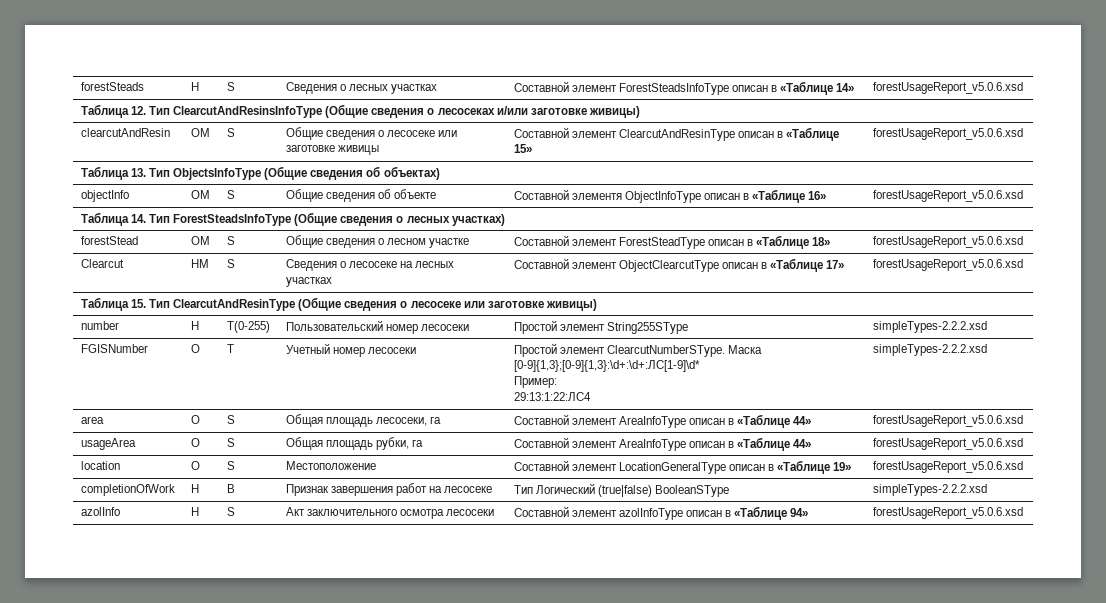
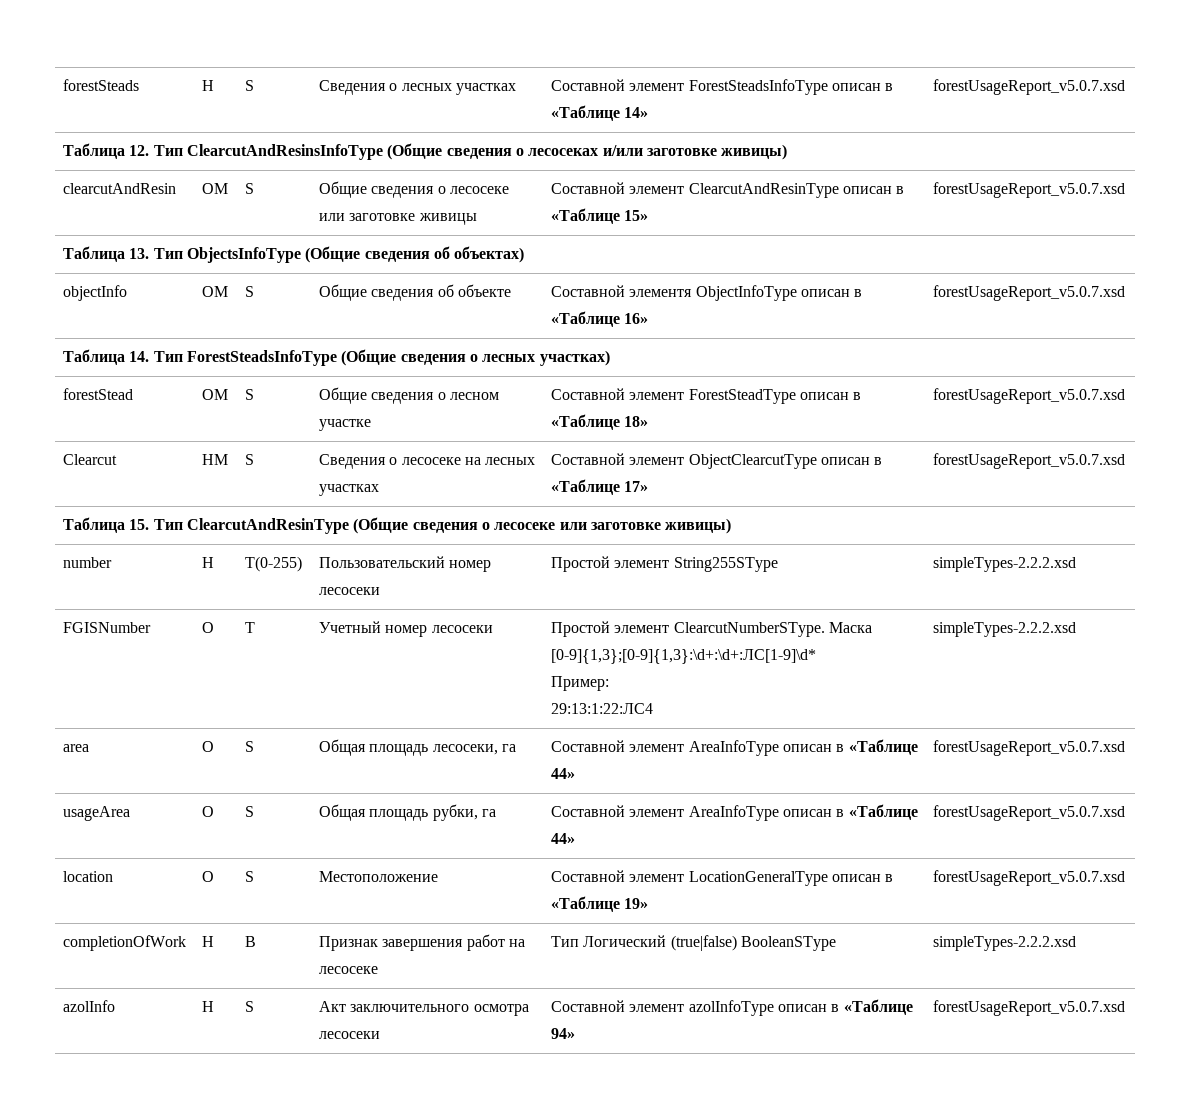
- forestSteads | H | S | Сведения о лесных участках | Составной элемент ForestSteadsInfoType описан в «Таблице 14» | forestUsageReport_v5.0.6.xsd
+ forestSteads | H | S | Сведения о лесных участках | Составной элемент ForestSteadsInfoType описан в «Таблице 14» | forestUsageReport_v5.0.7.xsd
- clearcutAndResin | OM | S | Общие сведения о лесосеке или заготовке живицы | Составной элемент ClearcutAndResinType описан в «Таблице 15» | forestUsageReport_v5.0.6.xsd
+ clearcutAndResin | OM | S | Общие сведения о лесосеке или заготовке живицы | Составной элемент ClearcutAndResinType описан в «Таблице 15» | forestUsageReport_v5.0.7.xsd
- objectInfo | OM | S | Общие сведения об объекте | Составной элементя ObjectInfoType описан в «Таблице 16» | forestUsageReport_v5.0.6.xsd
+ objectInfo | OM | S | Общие сведения об объекте | Составной элементя ObjectInfoType описан в «Таблице 16» | forestUsageReport_v5.0.7.xsd
- forestStead | OM | S | Общие сведения о лесном участке | Составной элемент ForestSteadType описан в «Таблице 18» | forestUsageReport_v5.0.6.xsd
+ forestStead | OM | S | Общие сведения о лесном участке | Составной элемент ForestSteadType описан в «Таблице 18» | forestUsageReport_v5.0.7.xsd
- Clearcut | HM | S | Сведения о лесосеке на лесных участках | Составной элемент ObjectClearcutType описан в «Таблице 17» | forestUsageReport_v5.0.6.xsd
+ Clearcut | HM | S | Сведения о лесосеке на лесных участках | Составной элемент ObjectClearcutType описан в «Таблице 17» | forestUsageReport_v5.0.7.xsd
- area | O | S | Общая площадь лесосеки, га | Составной элемент AreaInfoType описан в «Таблице 44» | forestUsageReport_v5.0.6.xsd
+ area | O | S | Общая площадь лесосеки, га | Составной элемент AreaInfoType описан в «Таблице 44» | forestUsageReport_v5.0.7.xsd
- usageArea | O | S | Общая площадь рубки, га | Составной элемент AreaInfoType описан в «Таблице 44» | forestUsageReport_v5.0.6.xsd
+ usageArea | O | S | Общая площадь рубки, га | Составной элемент AreaInfoType описан в «Таблице 44» | forestUsageReport_v5.0.7.xsd
- location | O | S | Местоположение | Составной элемент LocationGeneralType описан в «Таблице 19» | forestUsageReport_v5.0.6.xsd
+ location | O | S | Местоположение | Составной элемент LocationGeneralType описан в «Таблице 19» | forestUsageReport_v5.0.7.xsd
- azolInfo | H | S | Акт заключительного осмотра лесосеки | Составной элемент azolInfoType описан в «Таблице 94» | forestUsageReport_v5.0.6.xsd
+ azolInfo | H | S | Акт заключительного осмотра лесосеки | Составной элемент azolInfoType описан в «Таблице 94» | forestUsageReport_v5.0.7.xsd

